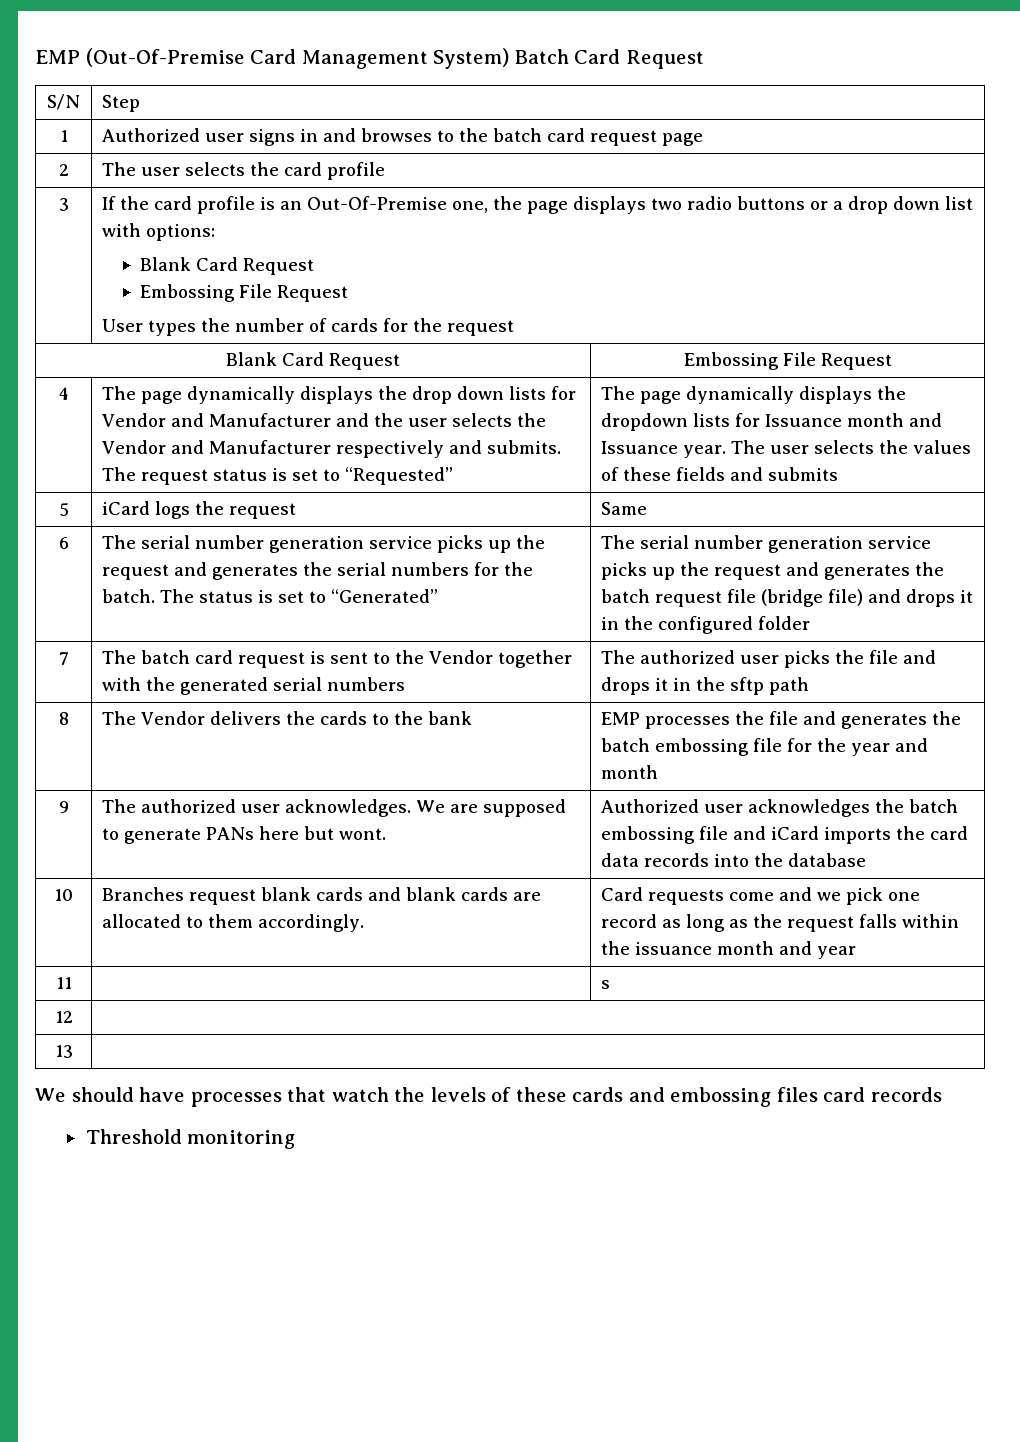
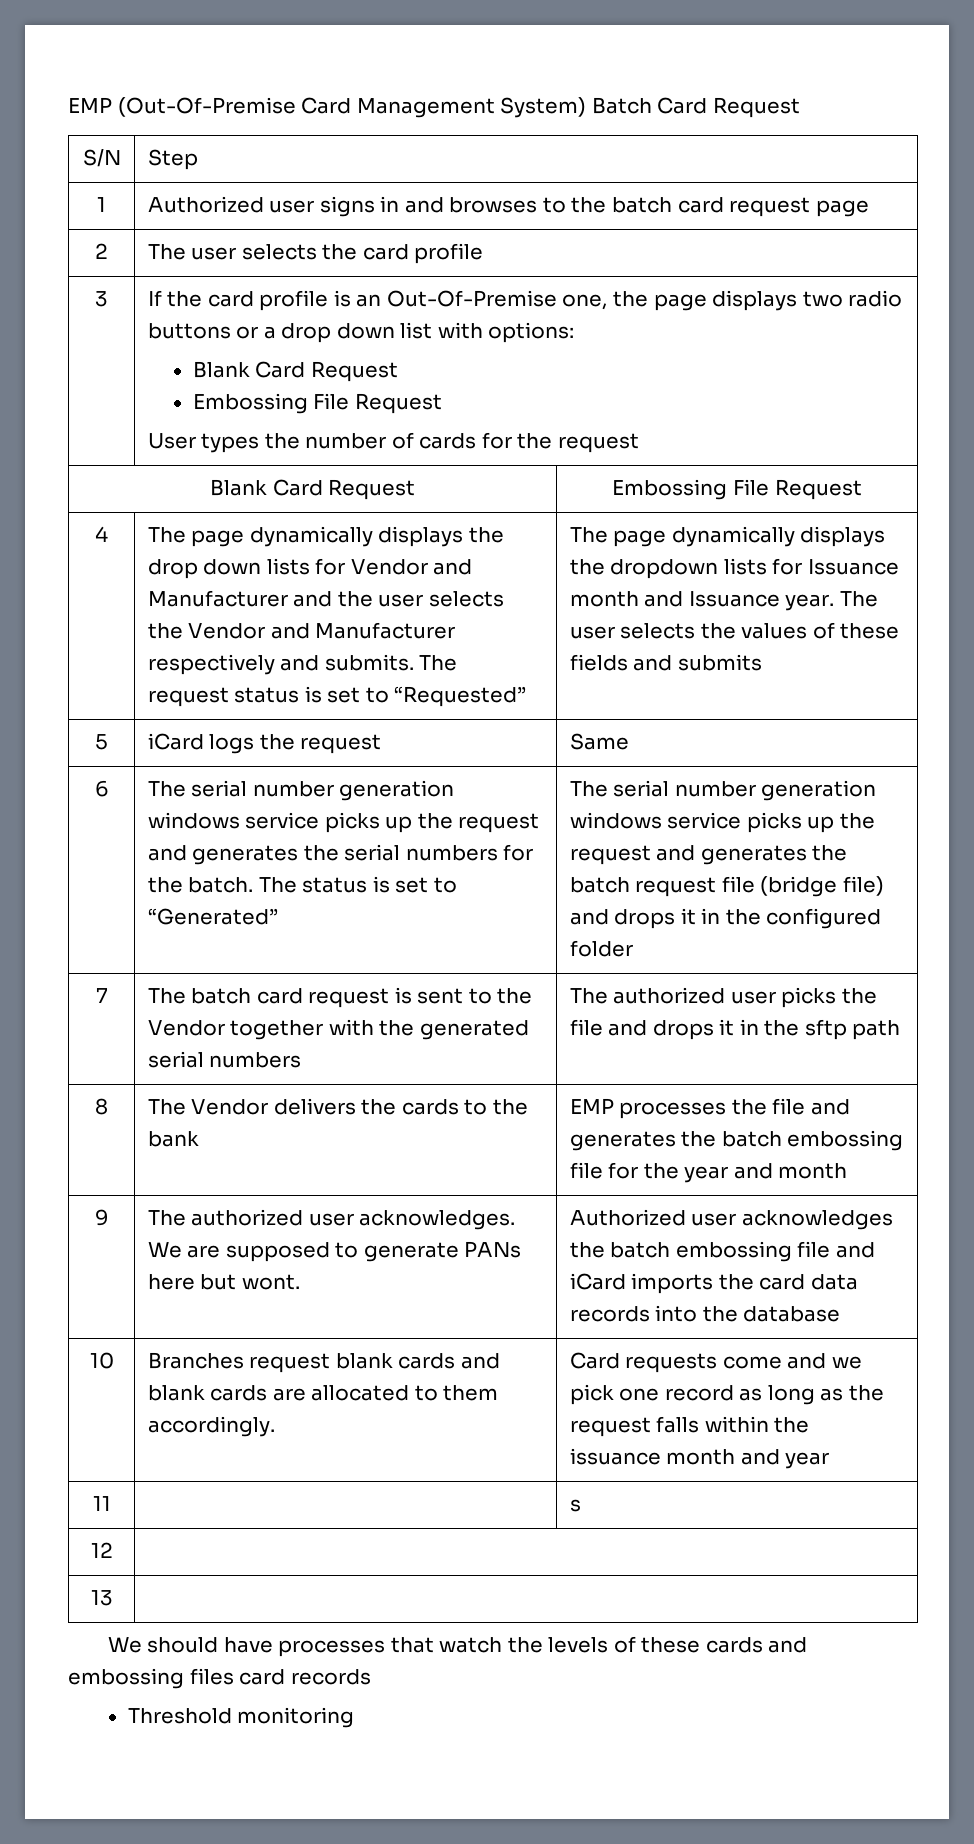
- The serial number generation service picks up the request and generates the serial numbers for the batch.
+ The serial number generation windows service picks up the request and generates the serial numbers for the batch.
- The serial number generation service picks up the request and generates the batch request file (bridge file) and drops it in the configured folder
+ The serial number generation windows service picks up the request and generates the batch request file (bridge file) and drops it in the configured folder

